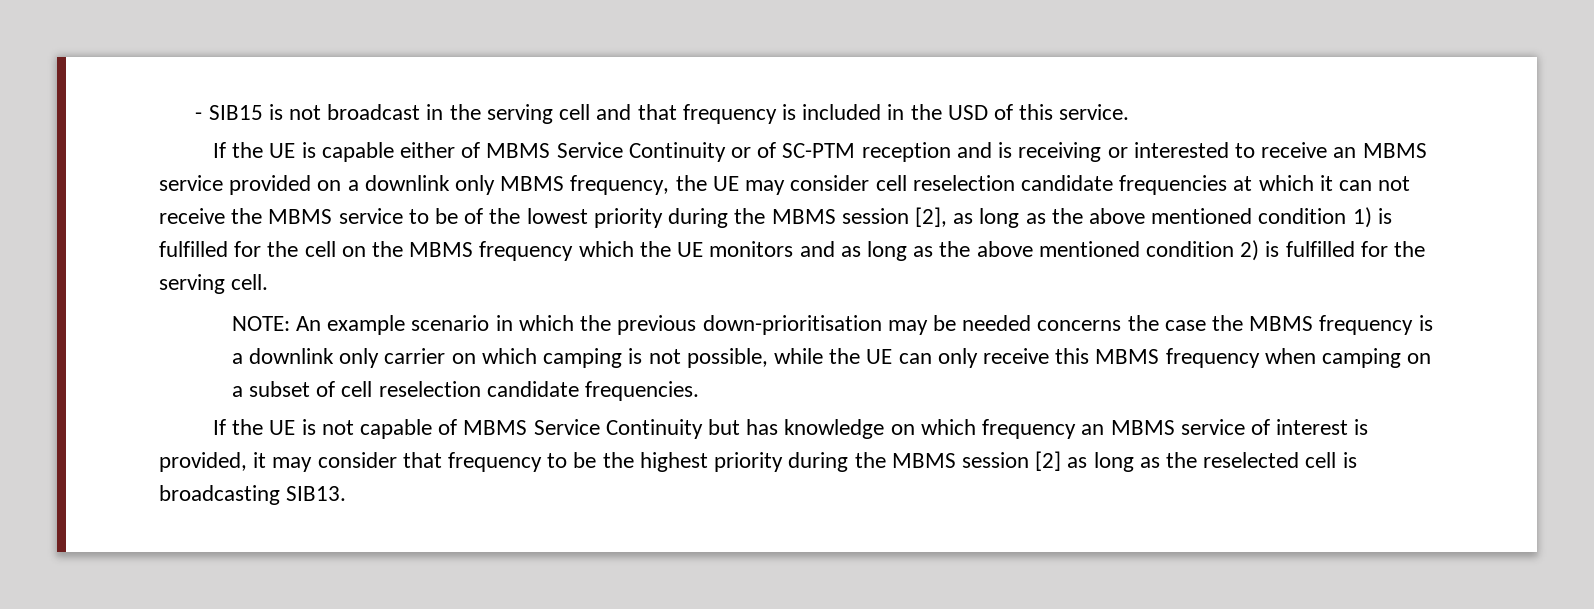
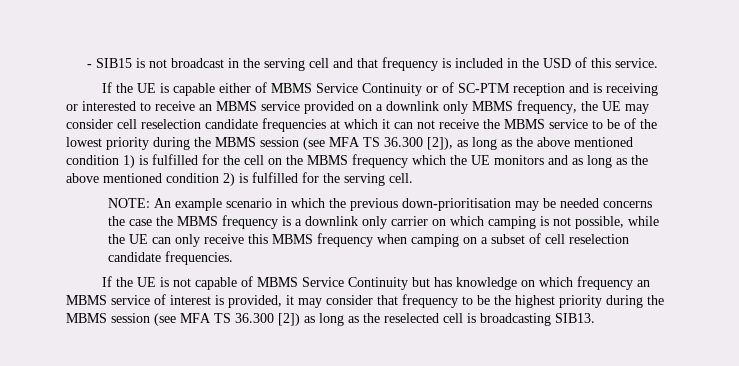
- If the UE is capable either of MBMS Service Continuity or of SC-PTM reception and is receiving or interested to receive an MBMS service provided on a downlink only MBMS frequency, the UE may consider cell reselection candidate frequencies at which it can not receive the MBMS service to be of the lowest priority during the MBMS session [2], as long as the above mentioned condition 1) is fulfilled for the cell on the MBMS frequency which the UE monitors and as long as the above mentioned condition 2) is fulfilled for the serving cell.
+ If the UE is capable either of MBMS Service Continuity or of SC-PTM reception and is receiving or interested to receive an MBMS service provided on a downlink only MBMS frequency, the UE may consider cell reselection candidate frequencies at which it can not receive the MBMS service to be of the lowest priority during the MBMS session (see MFA TS 36.300 [2]), as long as the above mentioned condition 1) is fulfilled for the cell on the MBMS frequency which the UE monitors and as long as the above mentioned condition 2) is fulfilled for the serving cell.
- If the UE is not capable of MBMS Service Continuity but has knowledge on which frequency an MBMS service of interest is provided, it may consider that frequency to be the highest priority during the MBMS session [2] as long as the reselected cell is broadcasting SIB13.
+ If the UE is not capable of MBMS Service Continuity but has knowledge on which frequency an MBMS service of interest is provided, it may consider that frequency to be the highest priority during the MBMS session (see MFA TS 36.300 [2]) as long as the reselected cell is broadcasting SIB13.

